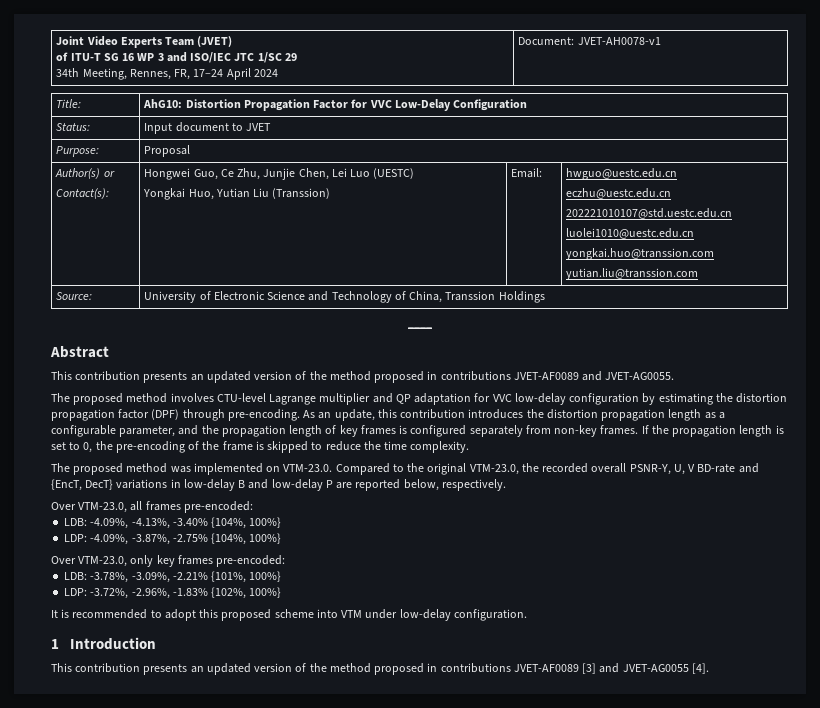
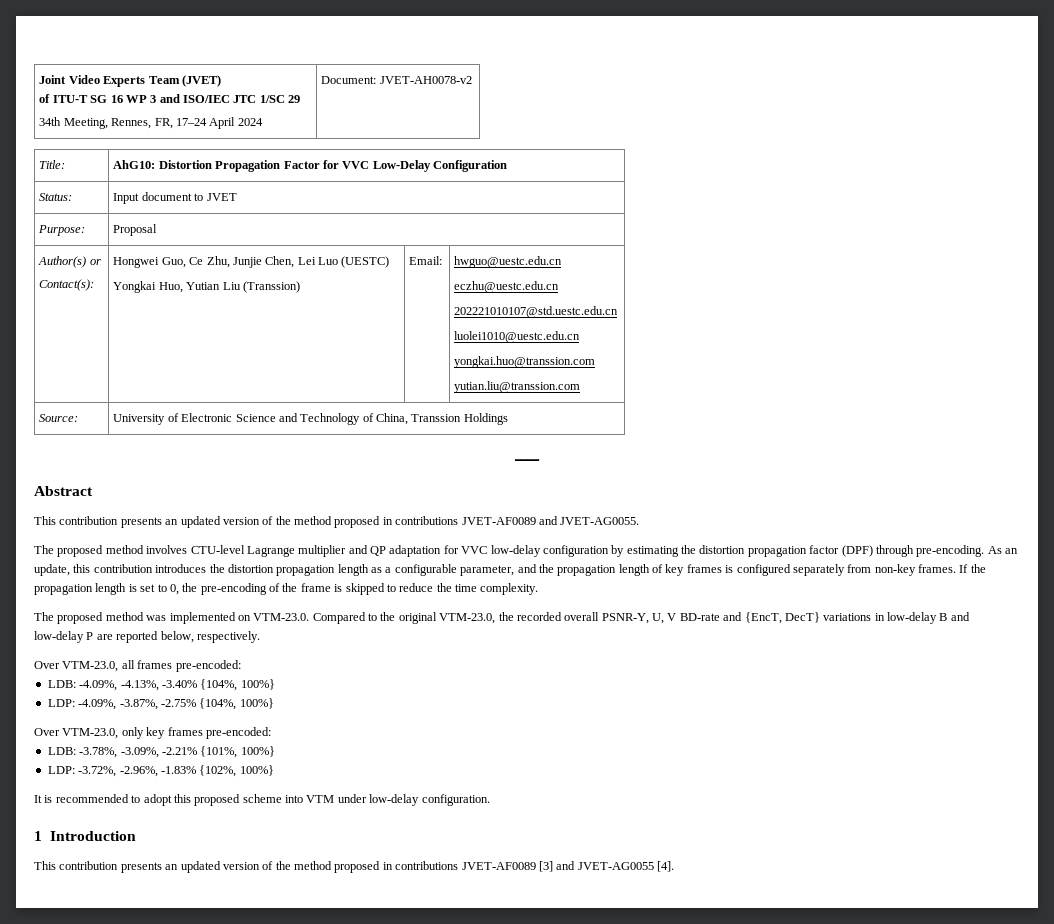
  Joint Video Experts Team (JVET)
  of ITU-T SG 16 WP 3 and ISO/IEC JTC 1/SC 29
- 34th Meeting, Rennes, FR, 17–24 April 2024 | Document: JVET-AH0078-v1
+ 34th Meeting, Rennes, FR, 17–24 April 2024 | Document: JVET-AH0078-v2

